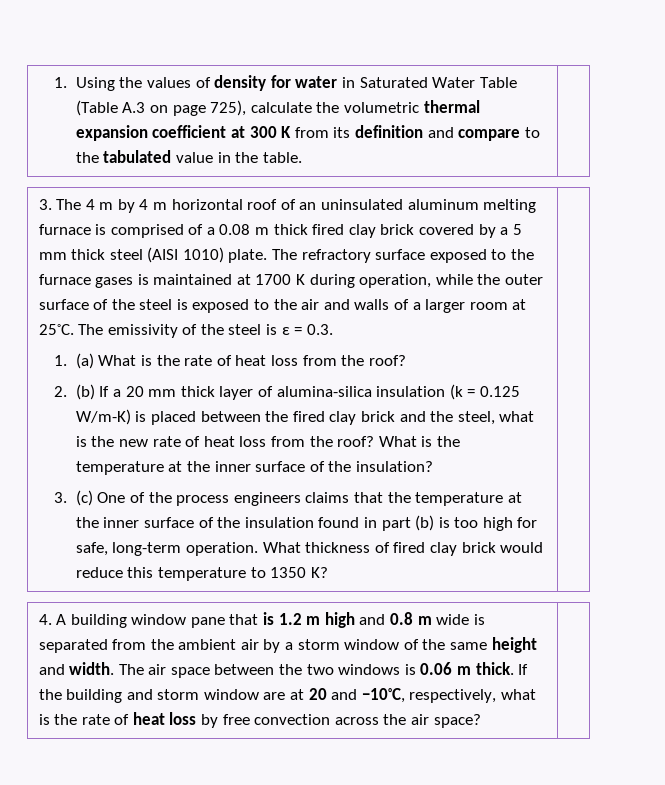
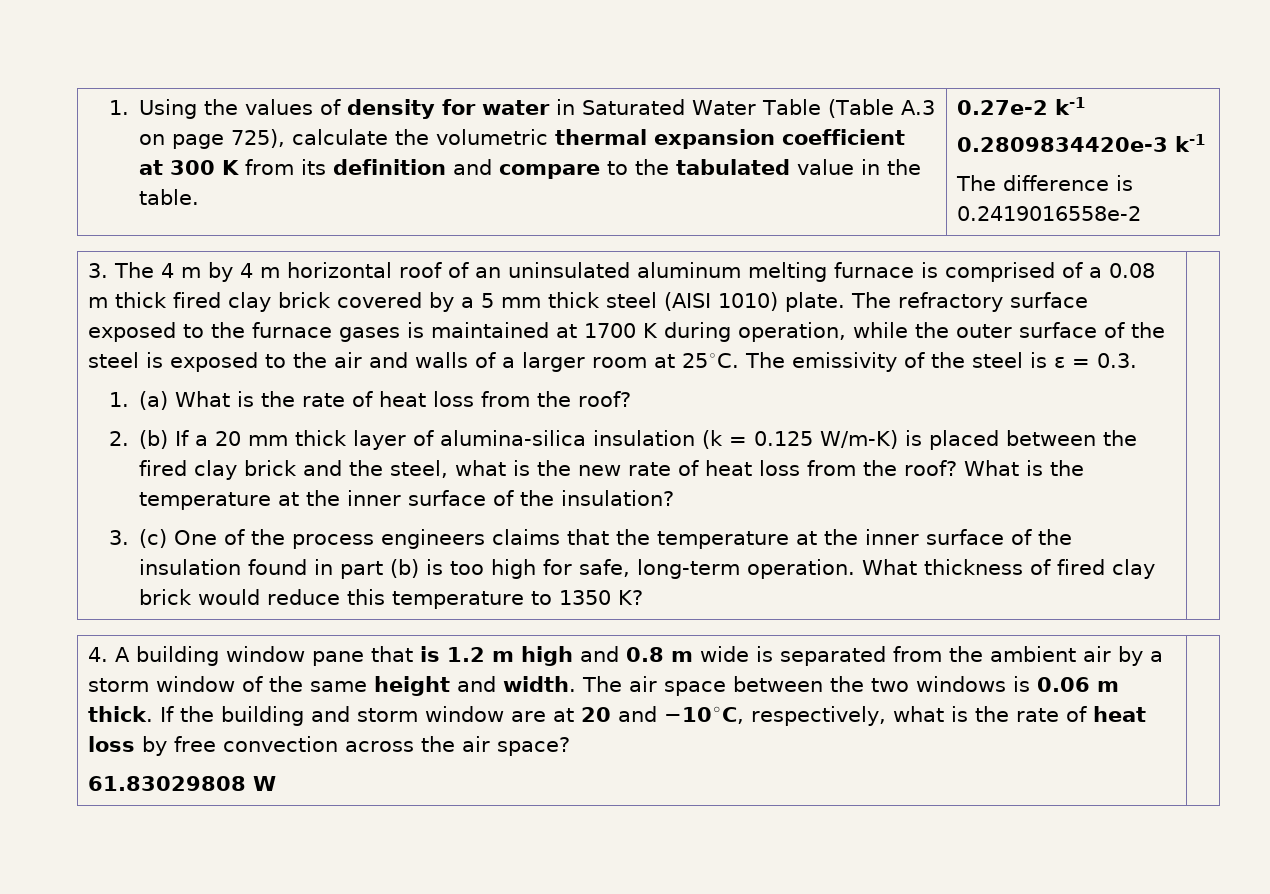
+ 0.27e-2 k-1
+ 0.2809834420e-3 k-1
+ The difference is 0.2419016558e-2
+ 61.83029808 W

